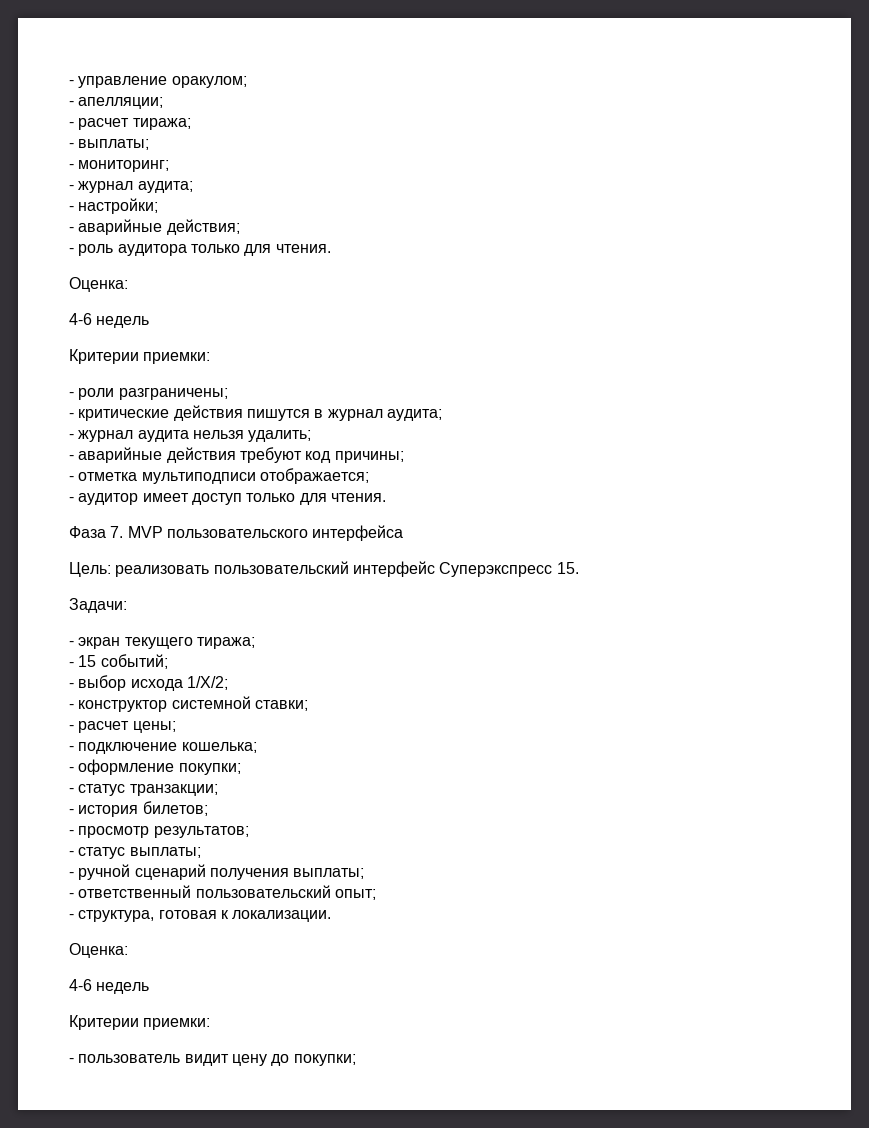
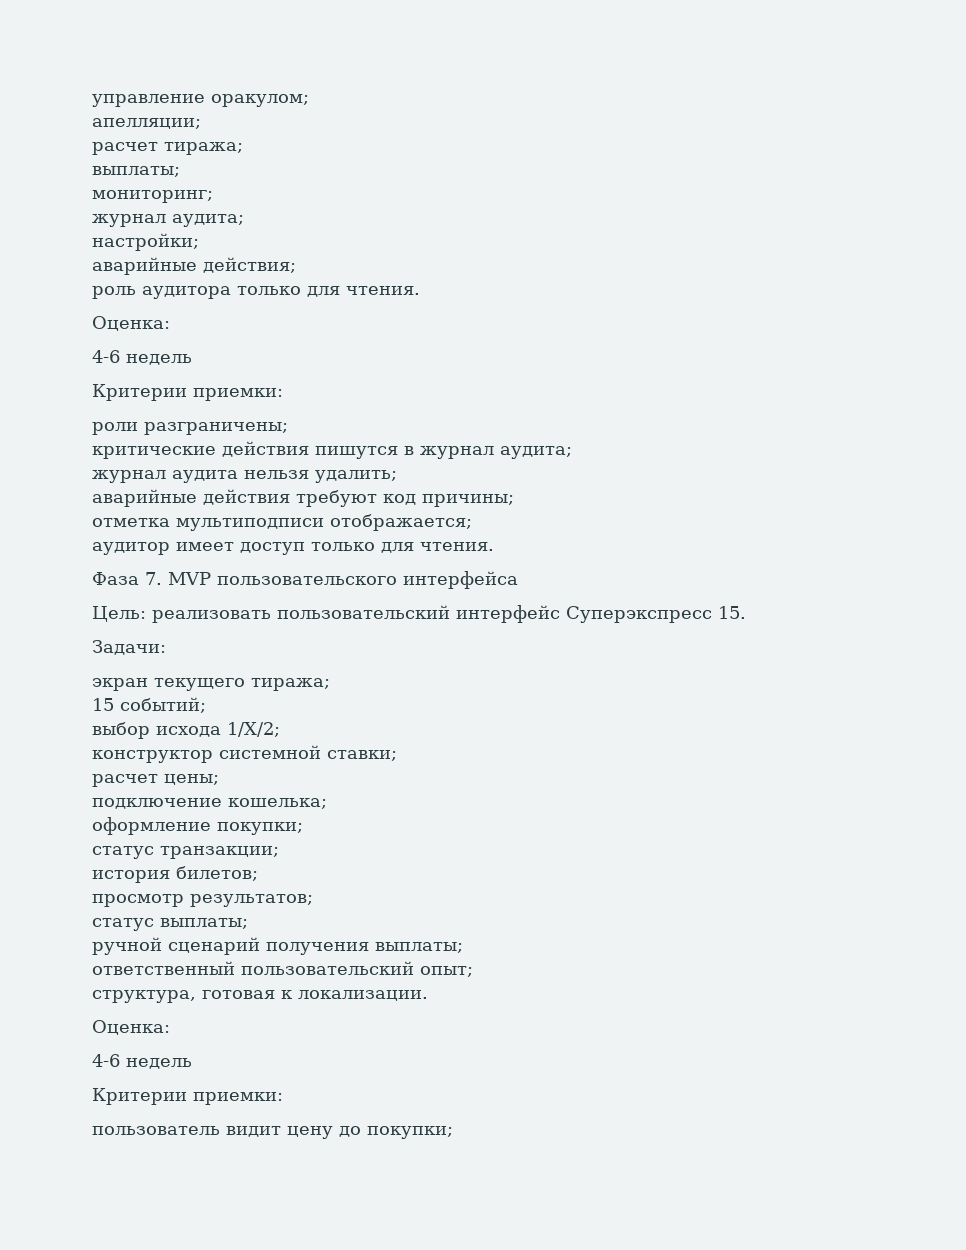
- - управление оракулом;
+ управление оракулом;
- - апелляции;
+ апелляции;
- - расчет тиража;
- - выплаты;
- - мониторинг;
- - журнал аудита;
- - настройки;
+ расчет тиража;
+ выплаты;
+ мониторинг;
+ журнал аудита;
+ настройки;
- - аварийные действия;
+ аварийные действия;
- - роль аудитора только для чтения.
+ роль аудитора только для чтения.
- - роли разграничены;
+ роли разграничены;
- - критические действия пишутся в журнал аудита;
+ критические действия пишутся в журнал аудита;
- - журнал аудита нельзя удалить;
+ журнал аудита нельзя удалить;
- - аварийные действия требуют код причины;
+ аварийные действия требуют код причины;
- - отметка мультиподписи отображается;
+ отметка мультиподписи отображается;
- - аудитор имеет доступ только для чтения.
+ аудитор имеет доступ только для чтения.
- - экран текущего тиража;
+ экран текущего тиража;
- - 15 событий;
+ 15 событий;
- - выбор исхода 1/X/2;
+ выбор исхода 1/X/2;
- - конструктор системной ставки;
+ конструктор системной ставки;
- - расчет цены;
+ расчет цены;
- - подключение кошелька;
+ подключение кошелька;
- - оформление покупки;
+ оформление покупки;
- - статус транзакции;
+ статус транзакции;
- - история билетов;
+ история билетов;
- - просмотр результатов;
+ просмотр результатов;
- - статус выплаты;
+ статус выплаты;
- - ручной сценарий получения выплаты;
+ ручной сценарий получения выплаты;
- - ответственный пользовательский опыт;
+ ответственный пользовательский опыт;
- - структура, готовая к локализации.
+ структура, готовая к локализации.
- - пользователь видит цену до покупки;
+ пользователь видит цену до покупки;

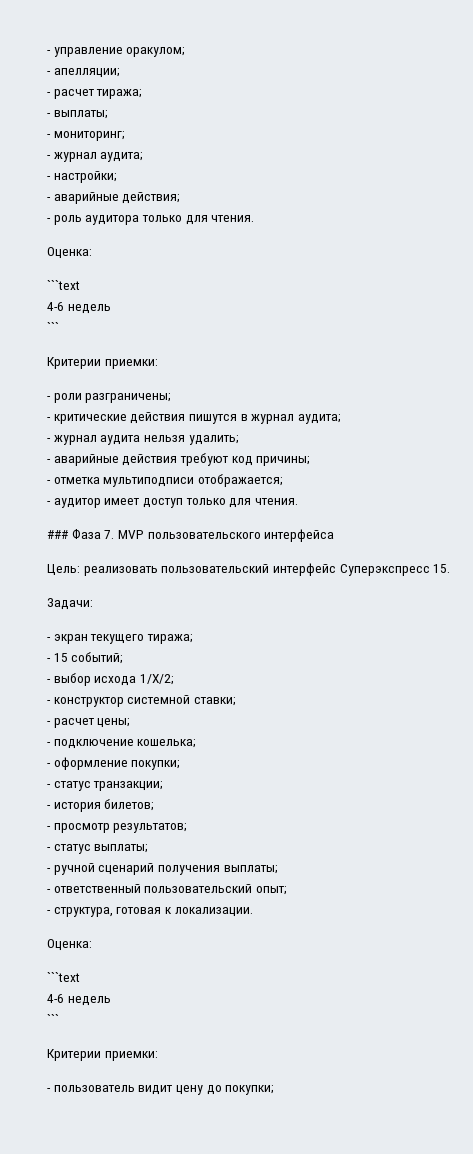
- управление оракулом;
+ - управление оракулом;
- апелляции;
+ - апелляции;
- расчет тиража;
- выплаты;
- мониторинг;
- журнал аудита;
- настройки;
+ - расчет тиража;
+ - выплаты;
+ - мониторинг;
+ - журнал аудита;
+ - настройки;
- аварийные действия;
+ - аварийные действия;
- роль аудитора только для чтения.
+ - роль аудитора только для чтения.
  Оценка:
+ ```text
  4-6 недель
+ ```
  Критерии приемки:
- роли разграничены;
+ - роли разграничены;
- критические действия пишутся в журнал аудита;
+ - критические действия пишутся в журнал аудита;
- журнал аудита нельзя удалить;
+ - журнал аудита нельзя удалить;
- аварийные действия требуют код причины;
+ - аварийные действия требуют код причины;
- отметка мультиподписи отображается;
+ - отметка мультиподписи отображается;
- аудитор имеет доступ только для чтения.
+ - аудитор имеет доступ только для чтения.
- Фаза 7. MVP пользовательского интерфейса
+ ### Фаза 7. MVP пользовательского интерфейса
- экран текущего тиража;
+ - экран текущего тиража;
- 15 событий;
+ - 15 событий;
- выбор исхода 1/X/2;
+ - выбор исхода 1/X/2;
- конструктор системной ставки;
+ - конструктор системной ставки;
- расчет цены;
+ - расчет цены;
- подключение кошелька;
+ - подключение кошелька;
- оформление покупки;
+ - оформление покупки;
- статус транзакции;
+ - статус транзакции;
- история билетов;
+ - история билетов;
- просмотр результатов;
+ - просмотр результатов;
- статус выплаты;
+ - статус выплаты;
- ручной сценарий получения выплаты;
+ - ручной сценарий получения выплаты;
- ответственный пользовательский опыт;
+ - ответственный пользовательский опыт;
- структура, готовая к локализации.
+ - структура, готовая к локализации.
  Оценка:
+ ```text
  4-6 недель
+ ```
  Критерии приемки:
- пользователь видит цену до покупки;
+ - пользователь видит цену до покупки;

